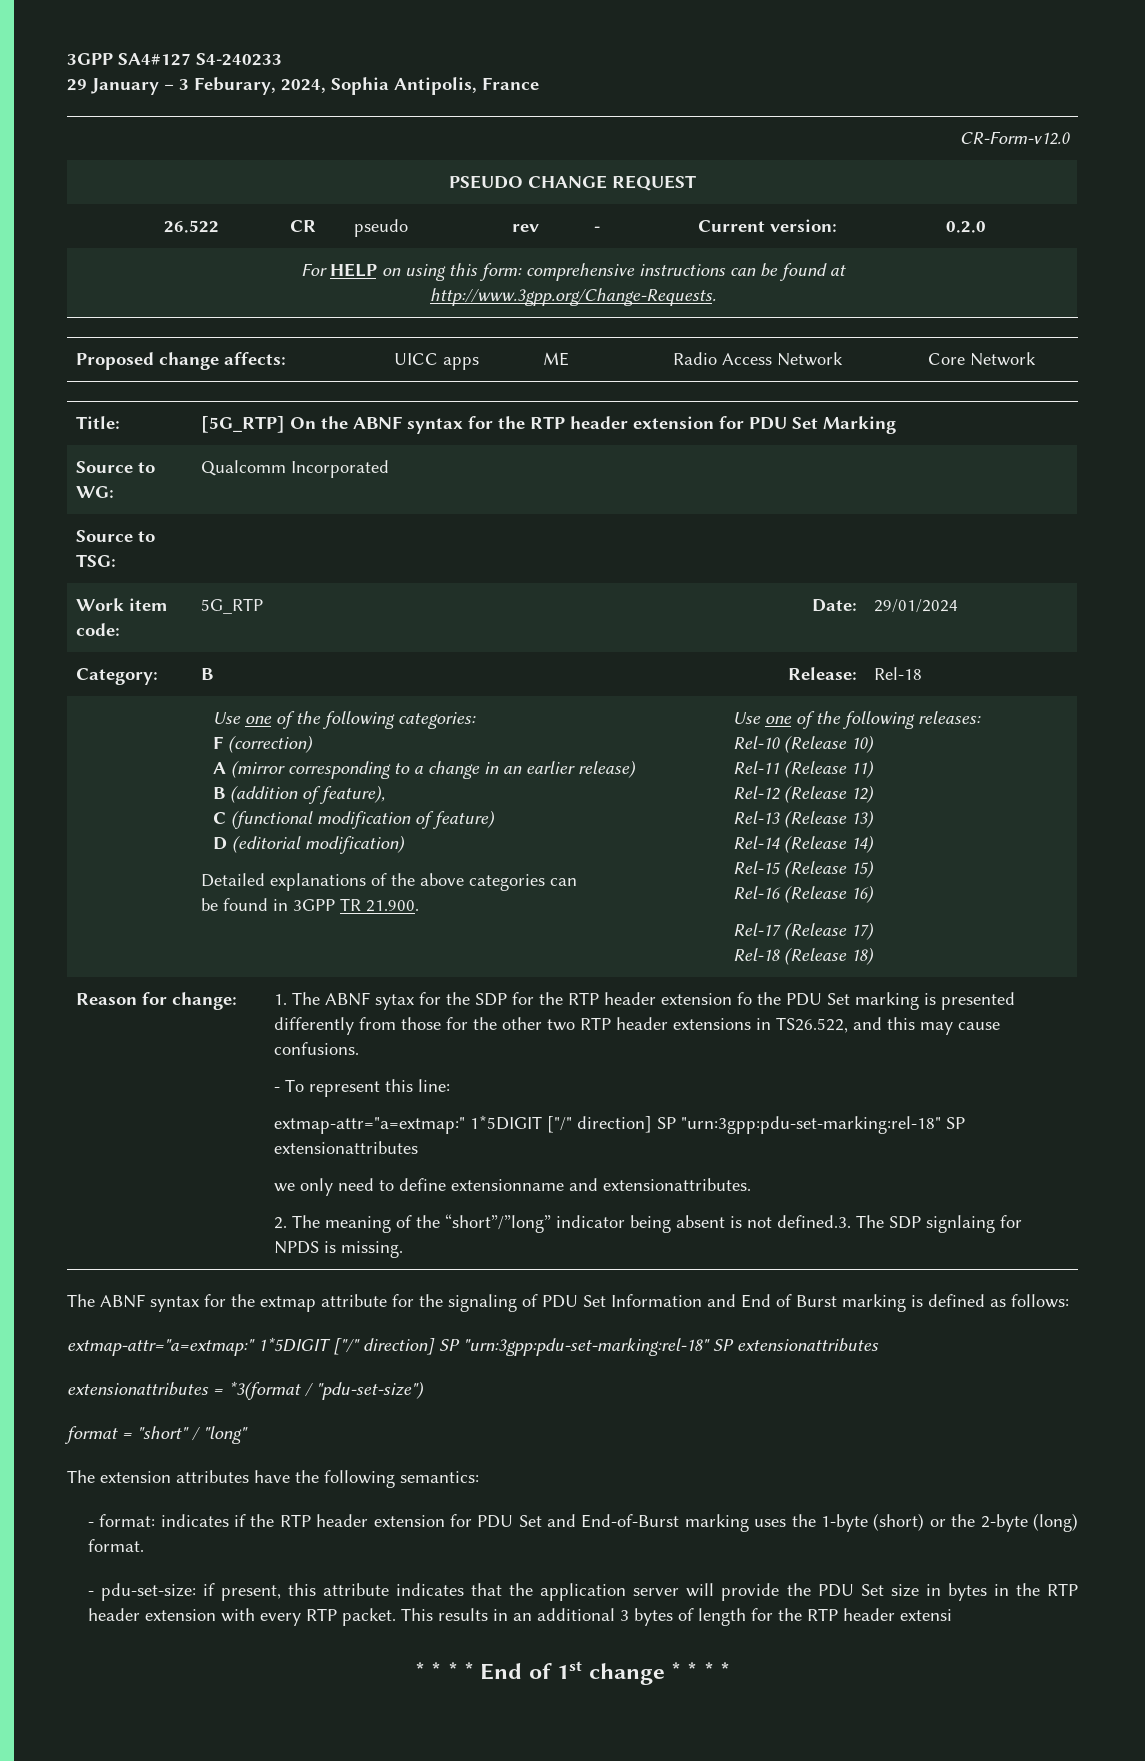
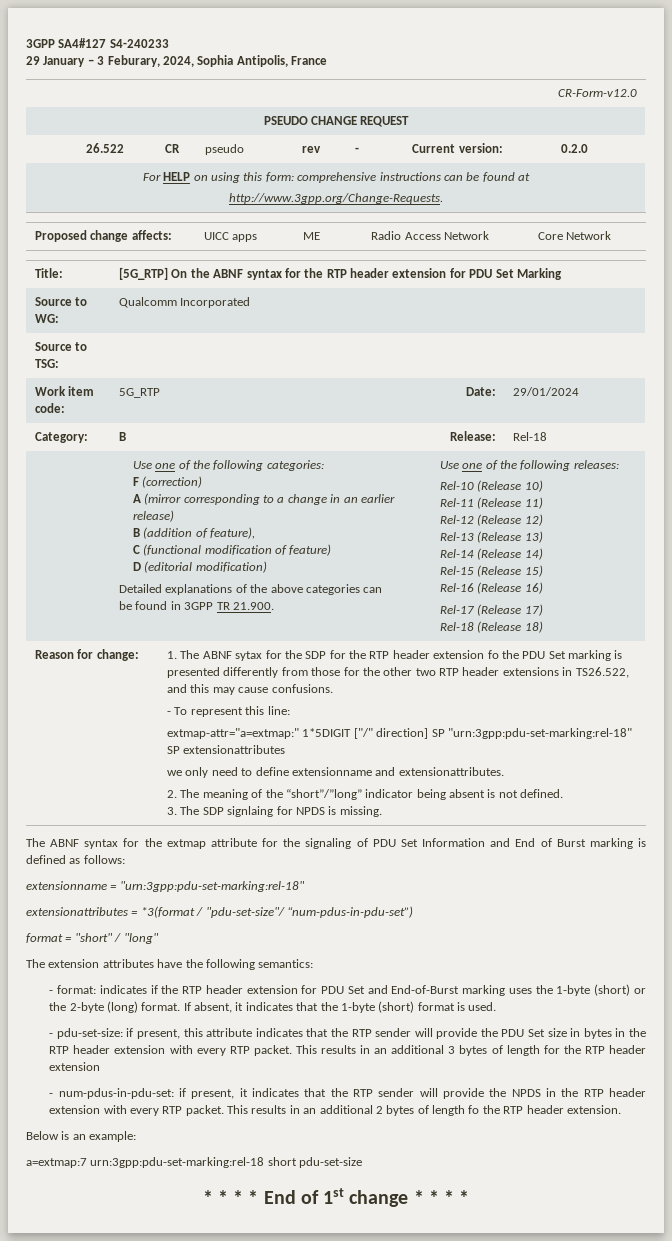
- 2. The meaning of the “short”/”long” indicator being absent is not defined.3. The SDP signlaing for NPDS is missing.
+ 2. The meaning of the “short”/”long” indicator being absent is not defined.
+ 3. The SDP signlaing for NPDS is missing.
  The ABNF syntax for the extmap attribute for the signaling of PDU Set Information and End of Burst marking is defined as follows:
- extmap-attr="a=extmap:" 1*5DIGIT ["/" direction] SP "urn:3gpp:pdu-set-marking:rel-18" SP extensionattributes
+ extensionname = "urn:3gpp:pdu-set-marking:rel-18"
- extensionattributes = *3(format / "pdu-set-size")
+ extensionattributes = *3(format / "pdu-set-size"/ “num-pdus-in-pdu-set”)
+ If absent, it indicates that the 1-byte (short) format is used.
- - pdu-set-size: if present, this attribute indicates that the application server will provide the PDU Set size in bytes in the RTP header extension with every RTP packet.
+ - pdu-set-size: if present, this attribute indicates that the RTP sender will provide the PDU Set size in bytes in the RTP header extension with every RTP packet.
- This results in an additional 3 bytes of length for the RTP header extensi
+ This results in an additional 3 bytes of length for the RTP header extension
+ - num-pdus-in-pdu-set: if present, it indicates that the RTP sender will provide the NPDS in the RTP header extension with every RTP packet. This results in an additional 2 bytes of length fo the RTP header extension.
+ Below is an example:
+ a=extmap:7 urn:3gpp:pdu-set-marking:rel-18 short pdu-set-size

